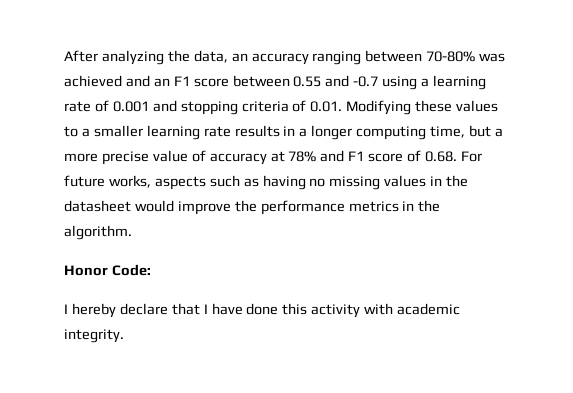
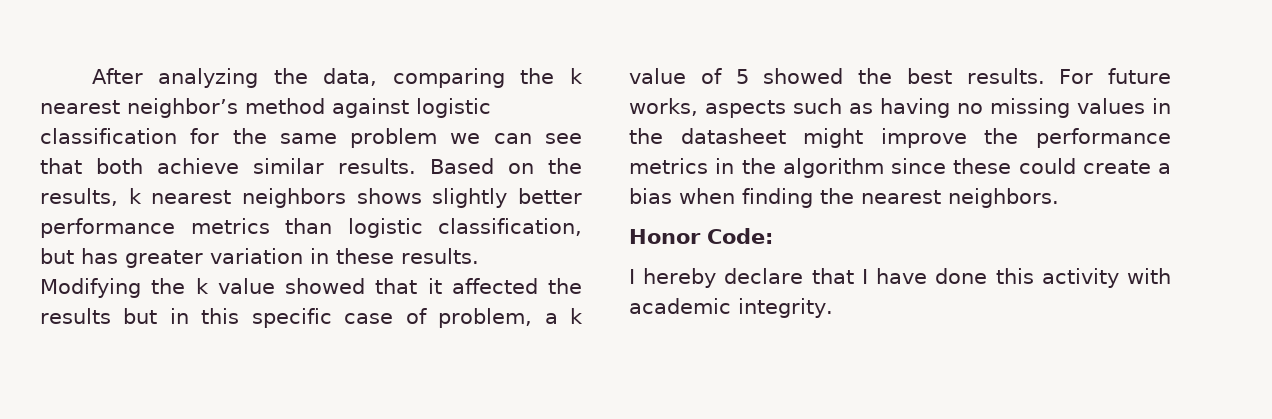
- After analyzing the data, an accuracy ranging between 70-80% was achieved and an F1 score between 0.55 and -0.7 using a learning rate of 0.001 and stopping criteria of 0.01. Modifying these values to a smaller learning rate results in a longer computing time, but a more precise value of accuracy at 78% and F1 score of 0.68. For future works, aspects such as having no missing values in the datasheet would improve the performance metrics in the algorithm.
+ After analyzing the data, comparing the k nearest neighbor’s method against logistic classification for the same problem we can see that both achieve similar results. Based on the results, k nearest neighbors shows slightly better performance metrics than logistic classification, but has greater variation in these results. Modifying the k value showed that it affected the results but in this specific case of problem, a k value of 5 showed the best results. For future works, aspects such as having no missing values in the datasheet might improve the performance metrics in the algorithm since these could create a bias when finding the nearest neighbors.

